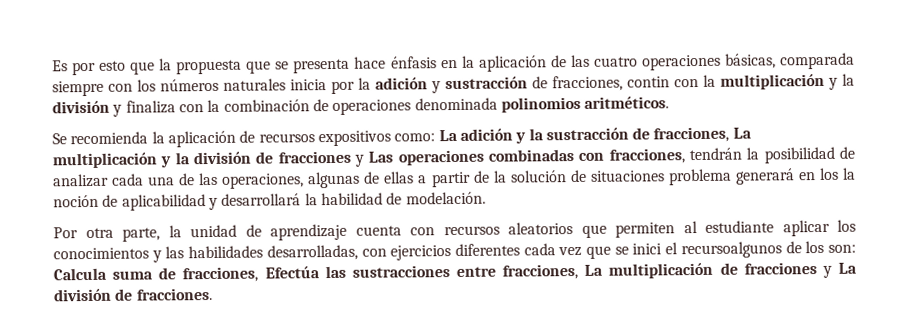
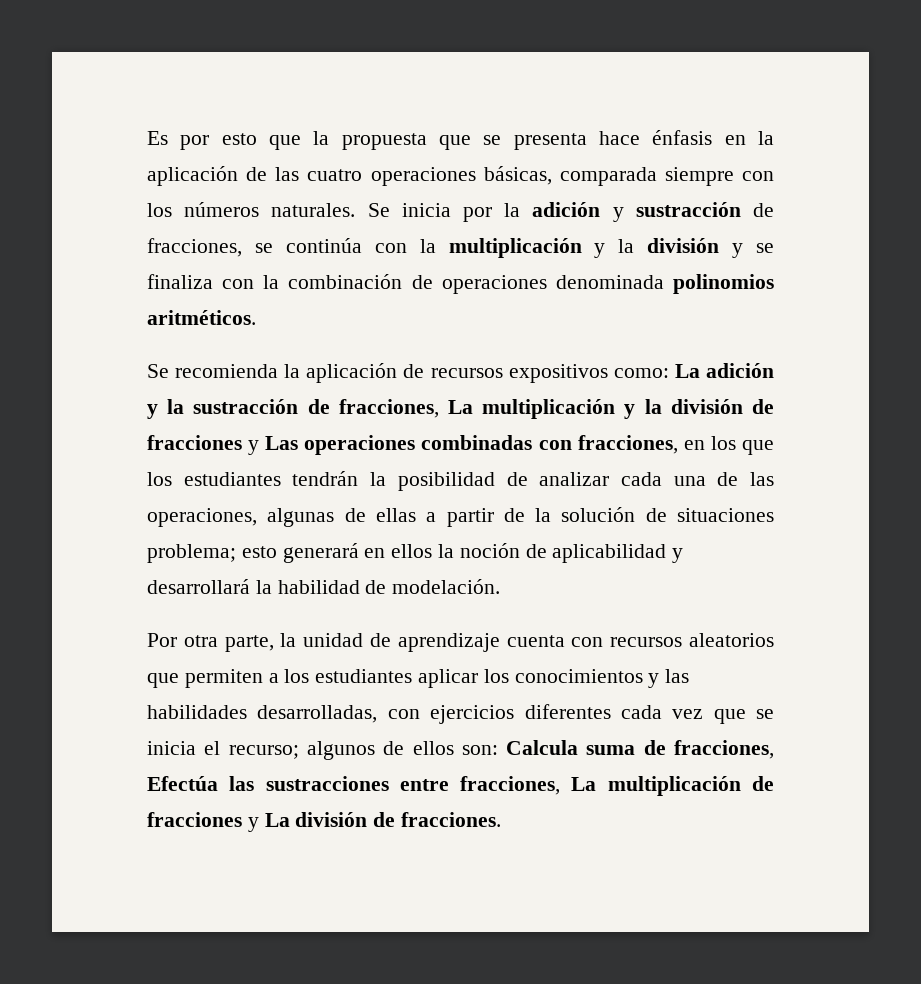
- Es por esto que la propuesta que se presenta hace énfasis en la aplicación de las cuatro operaciones básicas, comparada siempre con los números naturales inicia por la adición y sustracción de fracciones, contin con la multiplicación y la división y finaliza con la combinación de operaciones denominada polinomios aritméticos.
+ Es por esto que la propuesta que se presenta hace énfasis en la aplicación de las cuatro operaciones básicas, comparada siempre con los números naturales. Se inicia por la adición y sustracción de fracciones, se continúa con la multiplicación y la división y se finaliza con la combinación de operaciones denominada polinomios aritméticos.
- Se recomienda la aplicación de recursos expositivos como: La adición y la sustracción de fracciones, La multiplicación y la división de fracciones y Las operaciones combinadas con fracciones, tendrán la posibilidad de analizar cada una de las operaciones, algunas de ellas a partir de la solución de situaciones problema generará en los la noción de aplicabilidad y desarrollará la habilidad de modelación.
+ Se recomienda la aplicación de recursos expositivos como: La adición y la sustracción de fracciones, La multiplicación y la división de fracciones y Las operaciones combinadas con fracciones, en los que los estudiantes tendrán la posibilidad de analizar cada una de las operaciones, algunas de ellas a partir de la solución de situaciones problema; esto generará en ellos la noción de aplicabilidad y desarrollará la habilidad de modelación.
- Por otra parte, la unidad de aprendizaje cuenta con recursos aleatorios que permiten al estudiante aplicar los conocimientos y las habilidades desarrolladas, con ejercicios diferentes cada vez que se inici el recursoalgunos de los son: Calcula suma de fracciones, Efectúa las sustracciones entre fracciones, La multiplicación de fracciones y La división de fracciones.
+ Por otra parte, la unidad de aprendizaje cuenta con recursos aleatorios que permiten a los estudiantes aplicar los conocimientos y las habilidades desarrolladas, con ejercicios diferentes cada vez que se inicia el recurso; algunos de ellos son: Calcula suma de fracciones, Efectúa las sustracciones entre fracciones, La multiplicación de fracciones y La división de fracciones.

